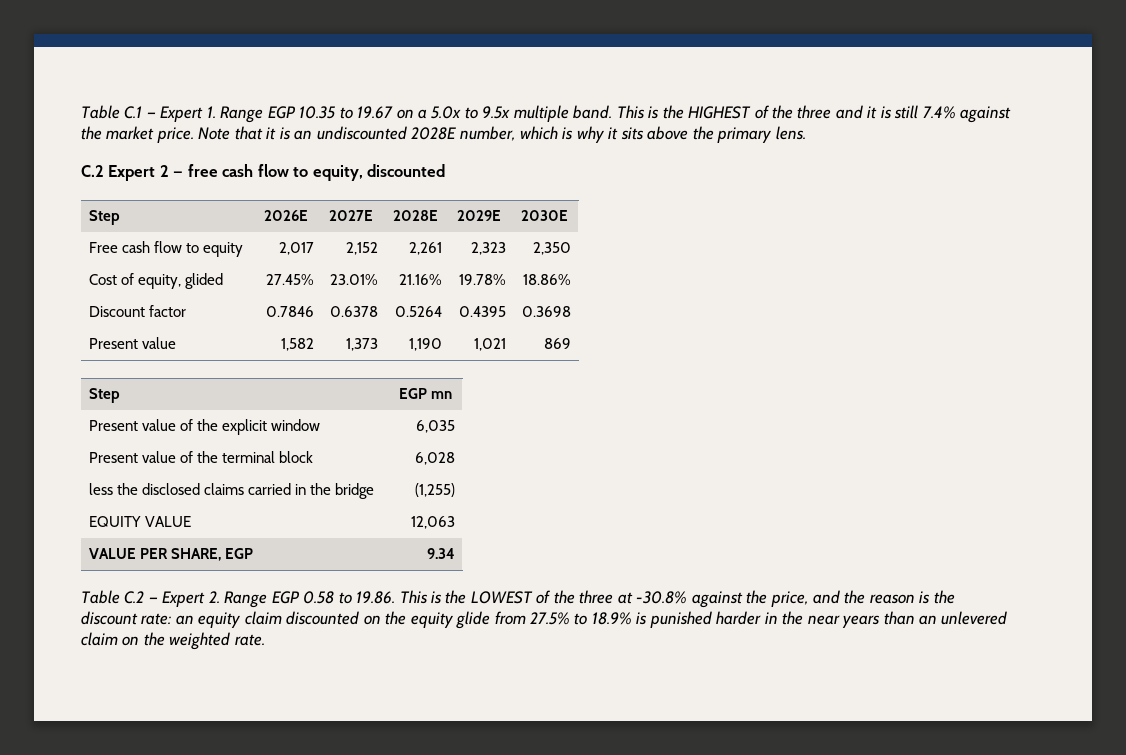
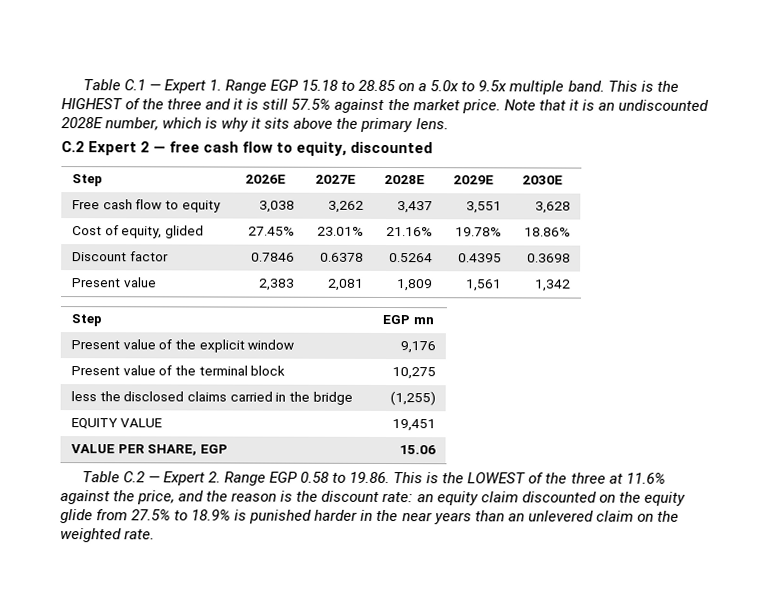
- Table C.1 — Expert 1. Range EGP 10.35 to 19.67 on a 5.0x to 9.5x multiple band.
+ Table C.1 — Expert 1. Range EGP 15.18 to 28.85 on a 5.0x to 9.5x multiple band.
- This is the HIGHEST of the three and it is still 7.4% against the market price.
+ This is the HIGHEST of the three and it is still 57.5% against the market price.
- Free cash flow to equity | 2,017 | 2,152 | 2,261 | 2,323 | 2,350
+ Free cash flow to equity | 3,038 | 3,262 | 3,437 | 3,551 | 3,628
- Present value | 1,582 | 1,373 | 1,190 | 1,021 | 869
+ Present value | 2,383 | 2,081 | 1,809 | 1,561 | 1,342
- Present value of the explicit window | 6,035
+ Present value of the explicit window | 9,176
- Present value of the terminal block | 6,028
+ Present value of the terminal block | 10,275
- EQUITY VALUE | 12,063
+ EQUITY VALUE | 19,451
- VALUE PER SHARE, EGP | 9.34
+ VALUE PER SHARE, EGP | 15.06
- Table C.2 — Expert 2. Range EGP 0.58 to 19.86. This is the LOWEST of the three at -30.8% against the price, and the reason is the discount rate: an equity claim discounted on the equity glide from 27.5% to 18.9% is punished harder in the near years than an unlevered claim on the weighted rate.
+ Table C.2 — Expert 2. Range EGP 0.58 to 19.86. This is the LOWEST of the three at 11.6% against the price, and the reason is the discount rate: an equity claim discounted on the equity glide from 27.5% to 18.9% is punished harder in the near years than an unlevered claim on the weighted rate.

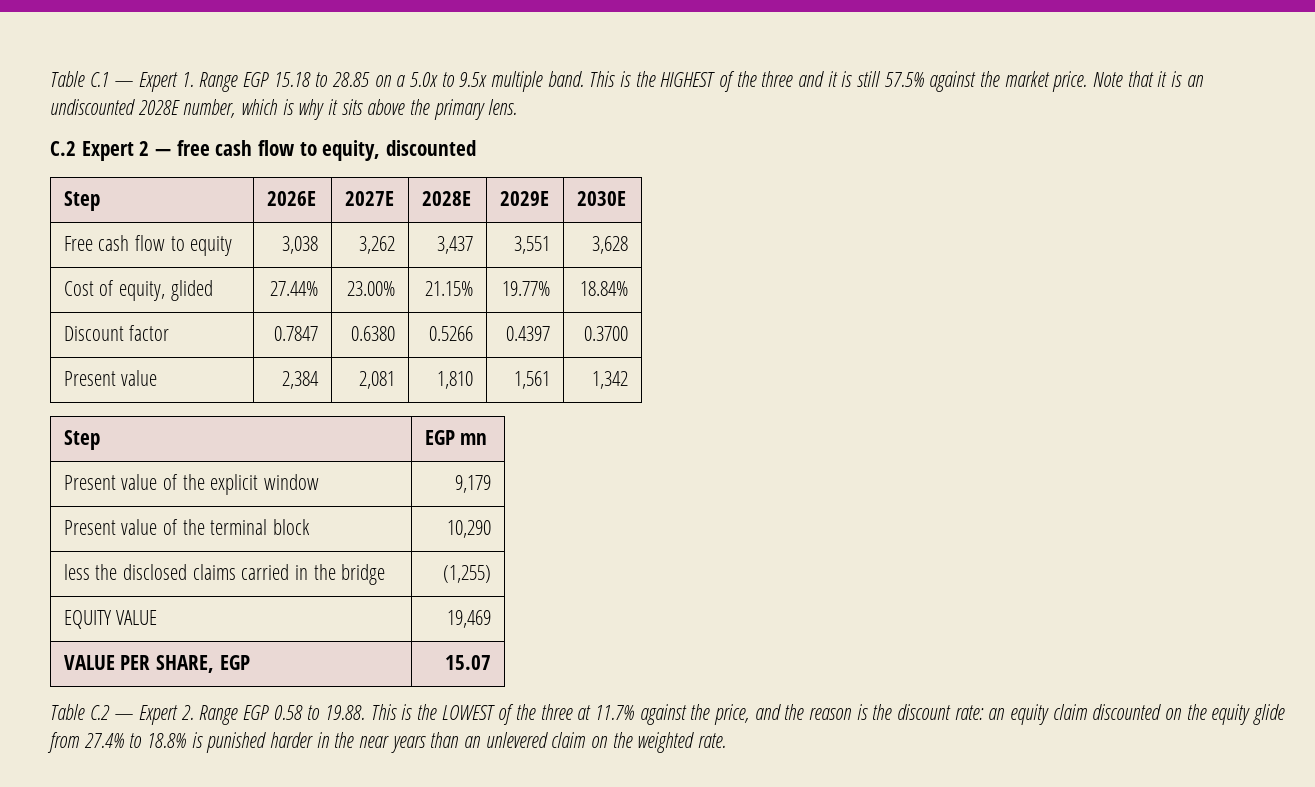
- Cost of equity, glided | 27.45% | 23.01% | 21.16% | 19.78% | 18.86%
- Discount factor | 0.7846 | 0.6378 | 0.5264 | 0.4395 | 0.3698
+ Cost of equity, glided | 27.44% | 23.00% | 21.15% | 19.77% | 18.84%
+ Discount factor | 0.7847 | 0.6380 | 0.5266 | 0.4397 | 0.3700
- Present value | 2,383 | 2,081 | 1,809 | 1,561 | 1,342
+ Present value | 2,384 | 2,081 | 1,810 | 1,561 | 1,342
- Present value of the explicit window | 9,176
+ Present value of the explicit window | 9,179
- Present value of the terminal block | 10,275
+ Present value of the terminal block | 10,290
- EQUITY VALUE | 19,451
+ EQUITY VALUE | 19,469
- VALUE PER SHARE, EGP | 15.06
+ VALUE PER SHARE, EGP | 15.07
- Table C.2 — Expert 2. Range EGP 0.58 to 19.86. This is the LOWEST of the three at 11.6% against the price, and the reason is the discount rate: an equity claim discounted on the equity glide from 27.5% to 18.9% is punished harder in the near years than an unlevered claim on the weighted rate.
+ Table C.2 — Expert 2. Range EGP 0.58 to 19.88. This is the LOWEST of the three at 11.7% against the price, and the reason is the discount rate: an equity claim discounted on the equity glide from 27.4% to 18.8% is punished harder in the near years than an unlevered claim on the weighted rate.

